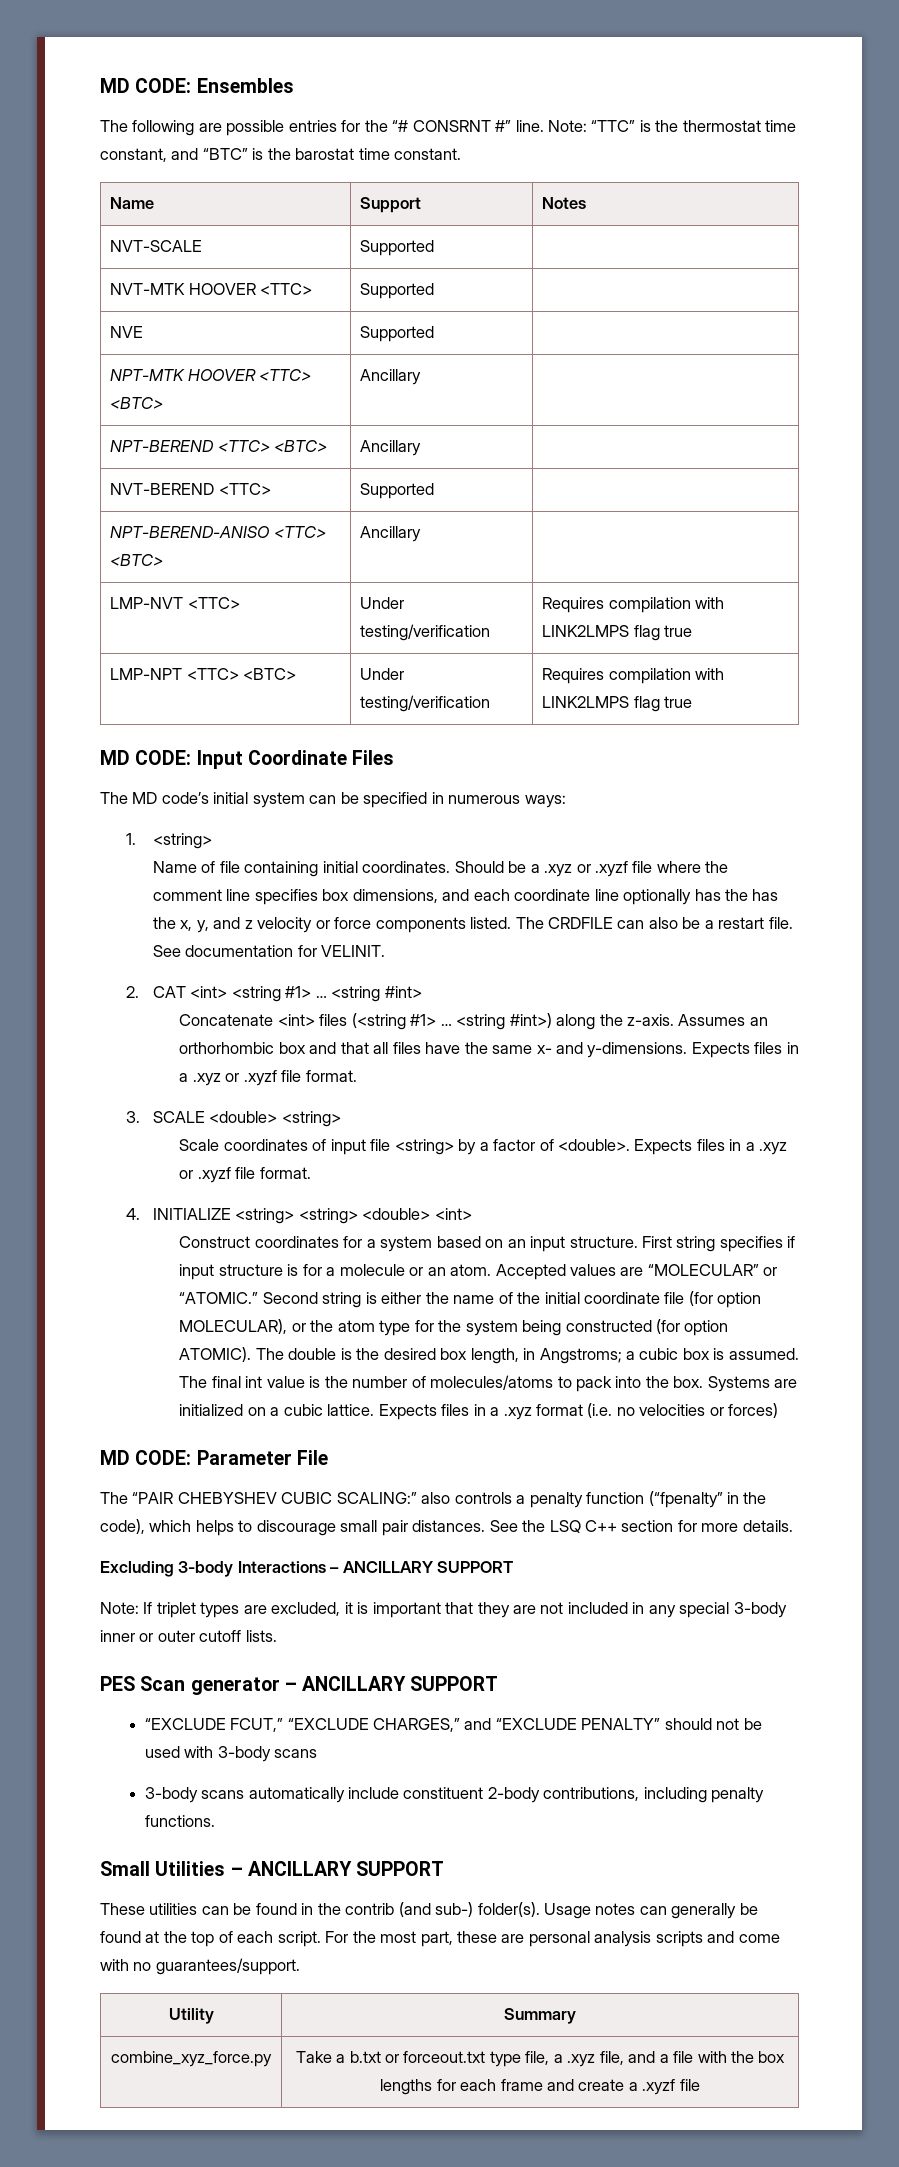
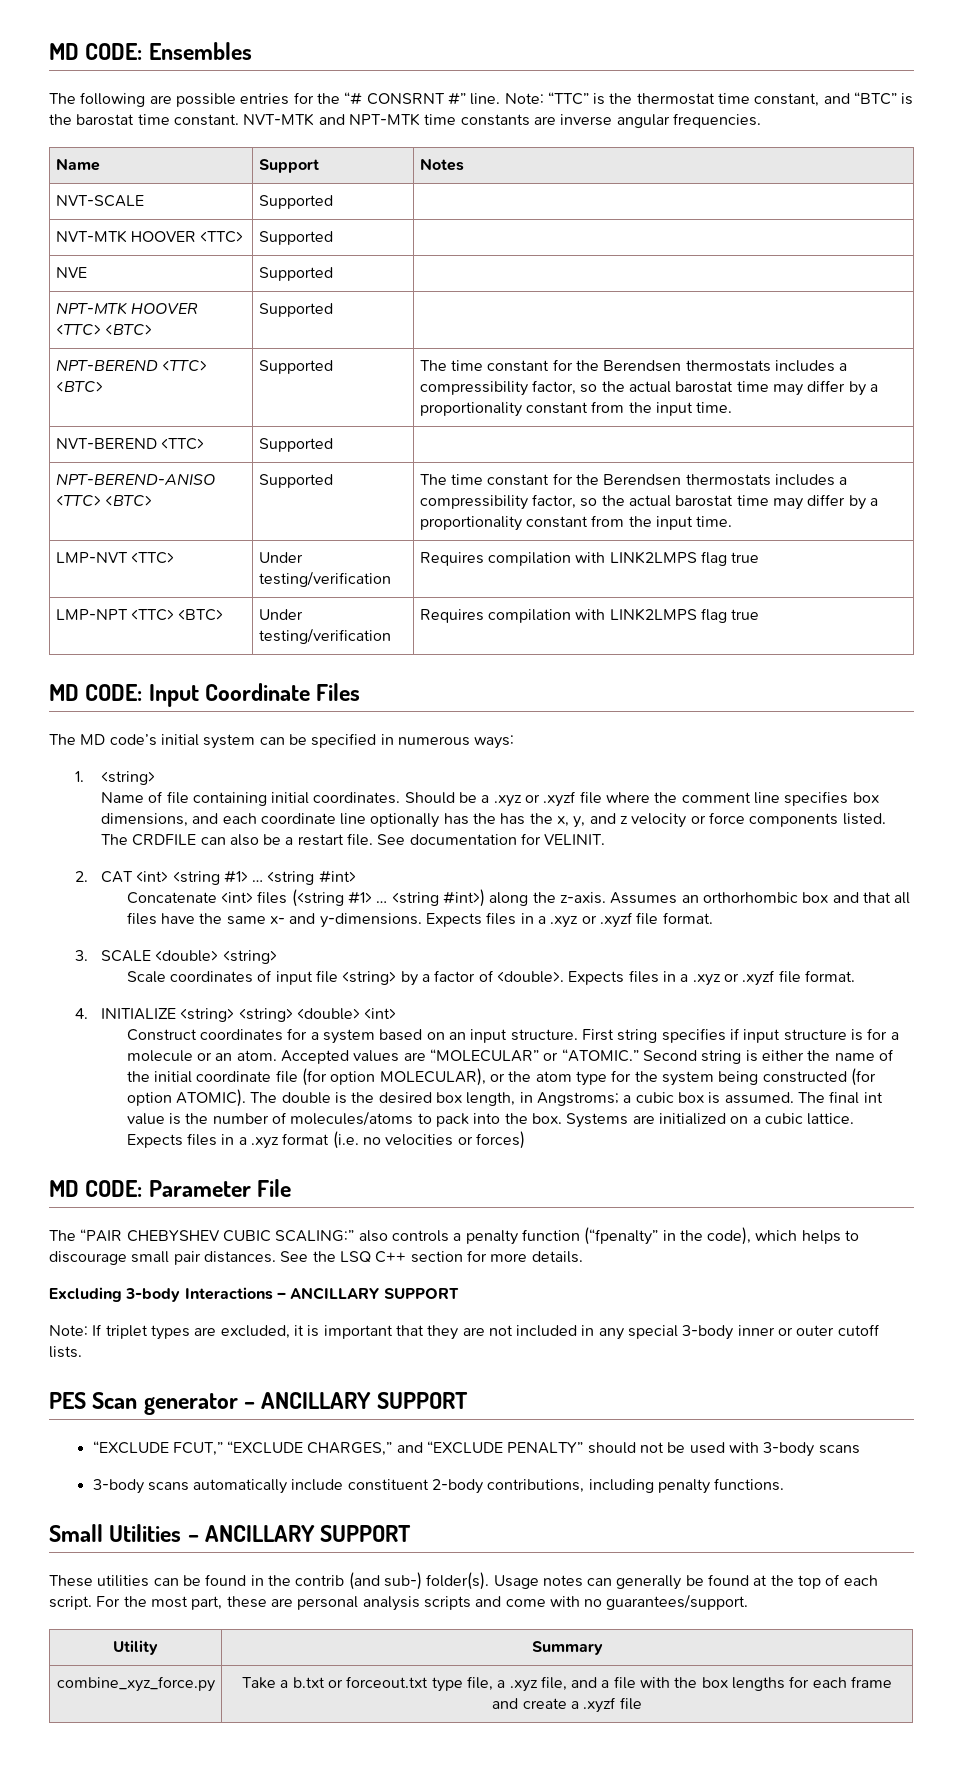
+ NVT-MTK and NPT-MTK time constants are inverse angular frequencies.
- NPT-MTK HOOVER <TTC> <BTC> | Ancillary |
+ NPT-MTK HOOVER <TTC> <BTC> | Supported |
- NPT-BEREND <TTC> <BTC> | Ancillary |
+ NPT-BEREND <TTC> <BTC> | Supported | The time constant for the Berendsen thermostats includes a compressibility factor, so the actual barostat time may differ by a proportionality constant from the input time.
- NPT-BEREND-ANISO <TTC> <BTC> | Ancillary |
+ NPT-BEREND-ANISO <TTC> <BTC> | Supported | The time constant for the Berendsen thermostats includes a compressibility factor, so the actual barostat time may differ by a proportionality constant from the input time.

